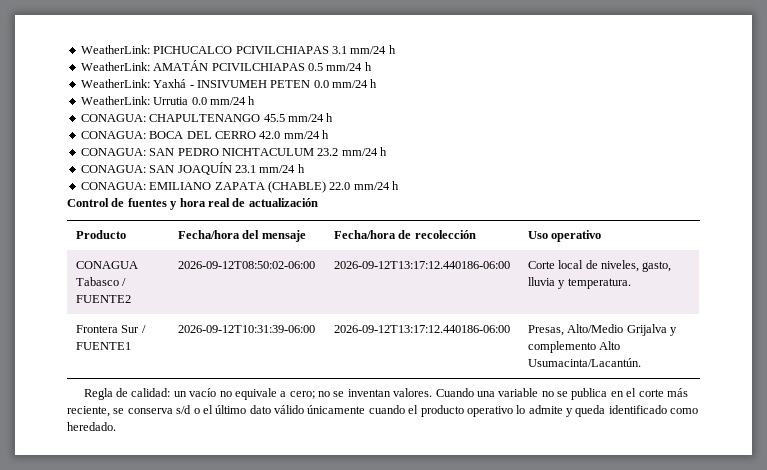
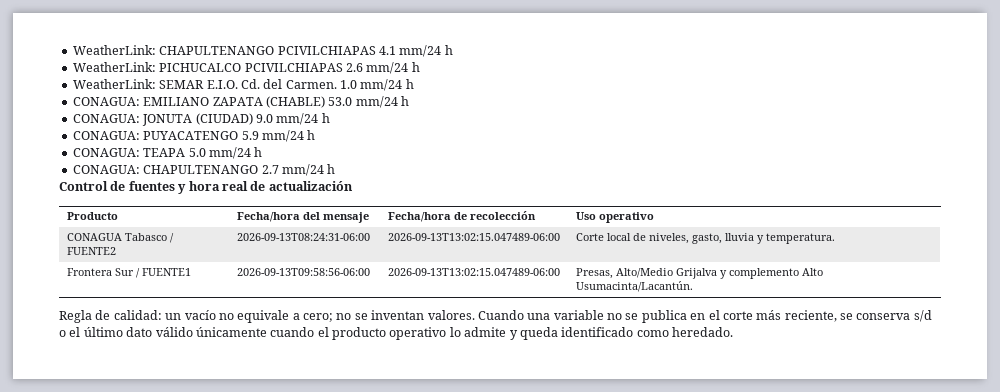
- WeatherLink: PICHUCALCO PCIVILCHIAPAS 3.1 mm/24 h
- WeatherLink: AMATÁN PCIVILCHIAPAS 0.5 mm/24 h
- WeatherLink: Yaxhá - INSIVUMEH PETEN 0.0 mm/24 h
- WeatherLink: Urrutia 0.0 mm/24 h
- CONAGUA: CHAPULTENANGO 45.5 mm/24 h
- CONAGUA: BOCA DEL CERRO 42.0 mm/24 h
- CONAGUA: SAN PEDRO NICHTACULUM 23.2 mm/24 h
- CONAGUA: SAN JOAQUÍN 23.1 mm/24 h
+ WeatherLink: CHAPULTENANGO PCIVILCHIAPAS 4.1 mm/24 h
+ WeatherLink: PICHUCALCO PCIVILCHIAPAS 2.6 mm/24 h
+ WeatherLink: SEMAR E.I.O. Cd. del Carmen. 1.0 mm/24 h
- CONAGUA: EMILIANO ZAPATA (CHABLE) 22.0 mm/24 h
+ CONAGUA: EMILIANO ZAPATA (CHABLE) 53.0 mm/24 h
+ CONAGUA: JONUTA (CIUDAD) 9.0 mm/24 h
+ CONAGUA: PUYACATENGO 5.9 mm/24 h
+ CONAGUA: TEAPA 5.0 mm/24 h
+ CONAGUA: CHAPULTENANGO 2.7 mm/24 h
- CONAGUA Tabasco / FUENTE2 | 2026-09-12T08:50:02-06:00 | 2026-09-12T13:17:12.440186-06:00 | Corte local de niveles, gasto, lluvia y temperatura.
+ CONAGUA Tabasco / FUENTE2 | 2026-09-13T08:24:31-06:00 | 2026-09-13T13:02:15.047489-06:00 | Corte local de niveles, gasto, lluvia y temperatura.
- Frontera Sur / FUENTE1 | 2026-09-12T10:31:39-06:00 | 2026-09-12T13:17:12.440186-06:00 | Presas, Alto/Medio Grijalva y complemento Alto Usumacinta/Lacantún.
+ Frontera Sur / FUENTE1 | 2026-09-13T09:58:56-06:00 | 2026-09-13T13:02:15.047489-06:00 | Presas, Alto/Medio Grijalva y complemento Alto Usumacinta/Lacantún.

